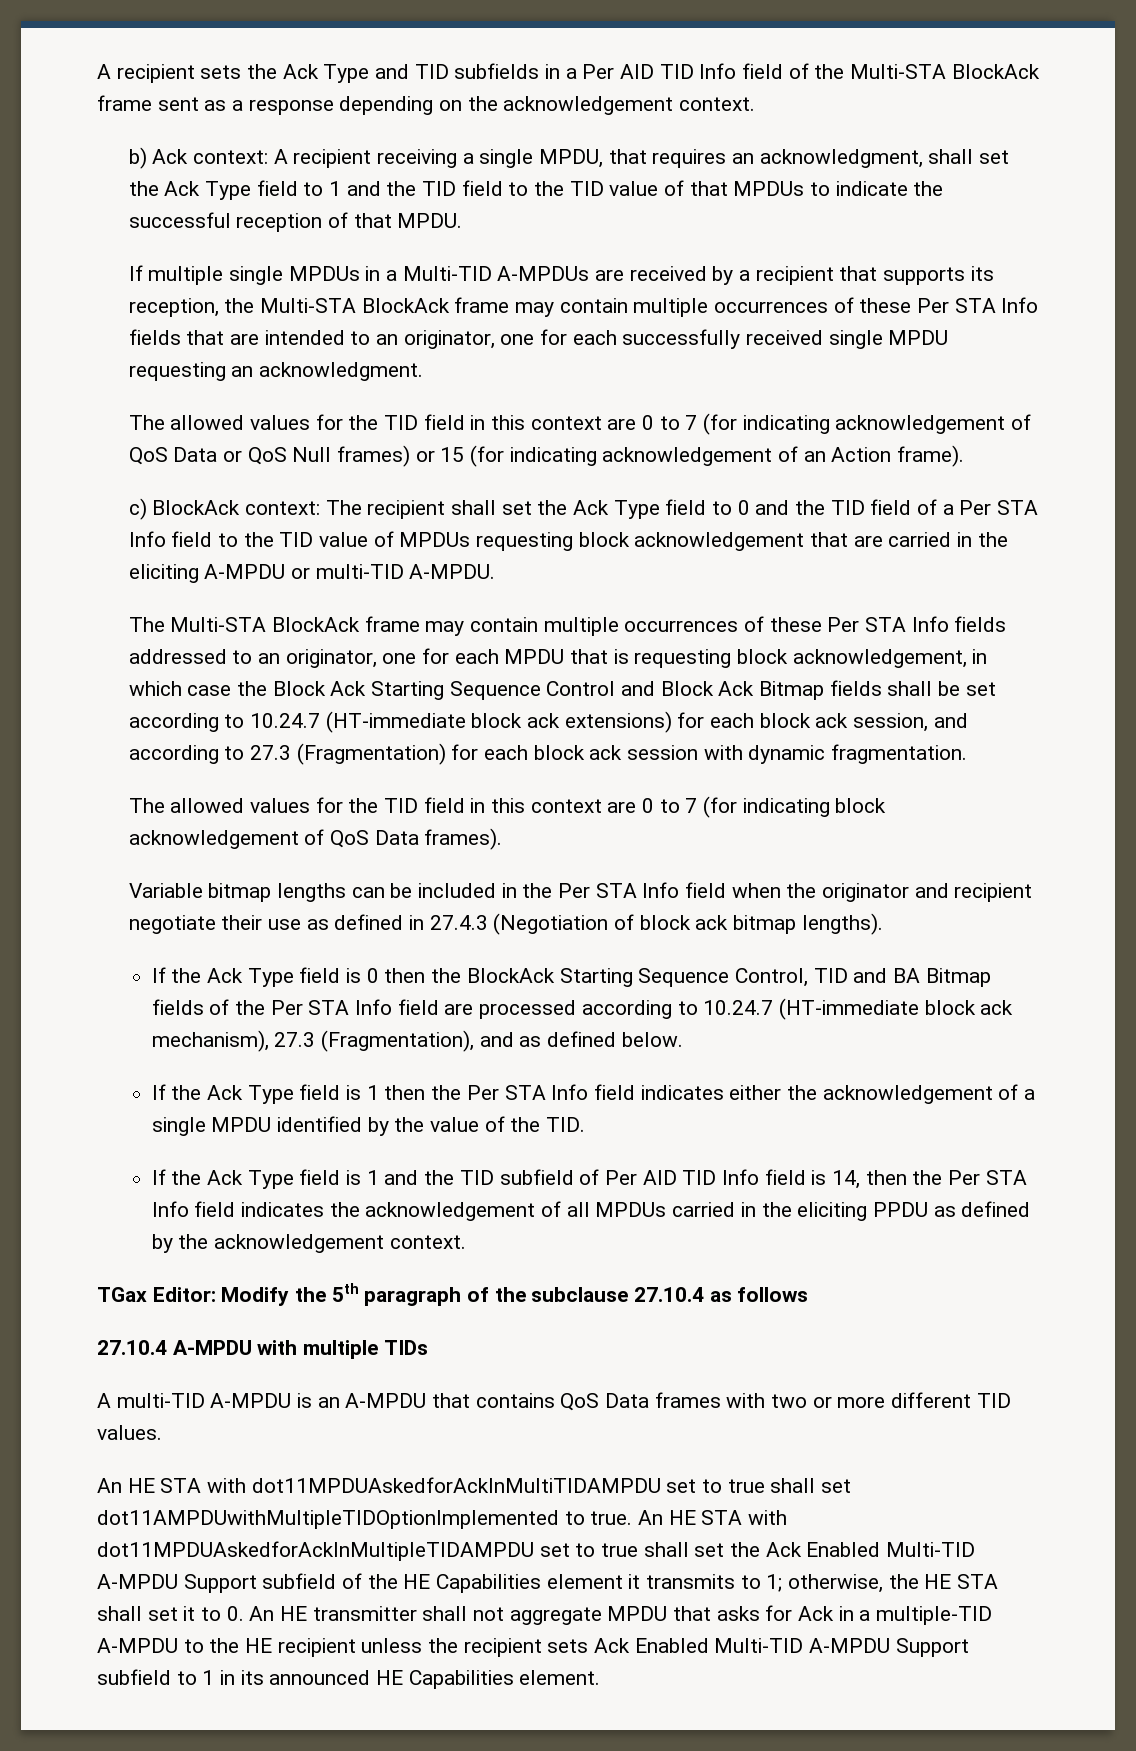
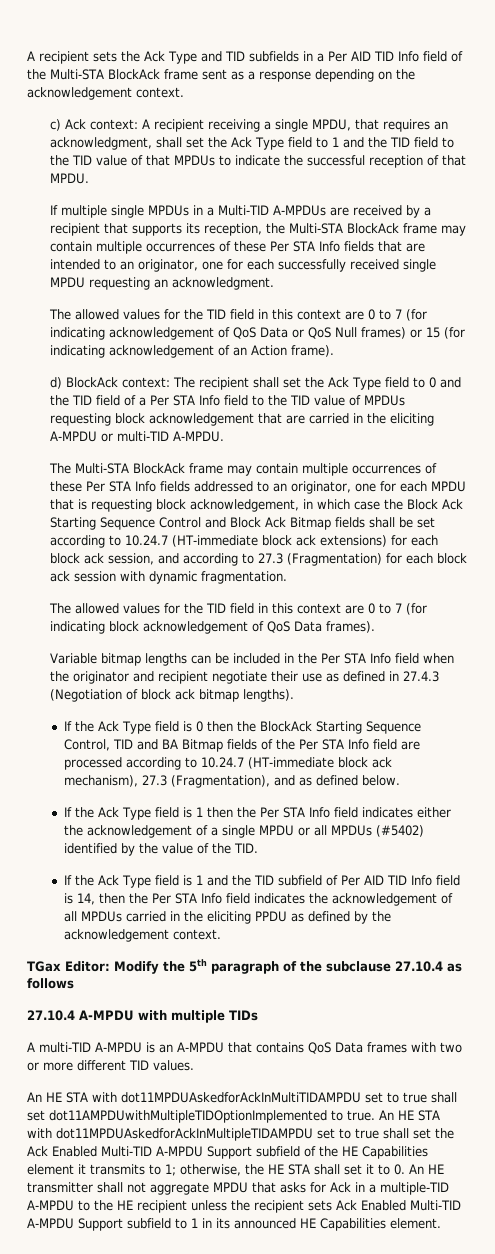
- b) Ack context: A recipient receiving a single MPDU, that requires an acknowledgment, shall set the Ack Type field to 1 and the TID field to the TID value of that MPDUs to indicate the successful reception of that MPDU.
+ c) Ack context: A recipient receiving a single MPDU, that requires an acknowledgment, shall set the Ack Type field to 1 and the TID field to the TID value of that MPDUs to indicate the successful reception of that MPDU.
- c) BlockAck context: The recipient shall set the Ack Type field to 0 and the TID field of a Per STA Info field to the TID value of MPDUs requesting block acknowledgement that are carried in the eliciting A-MPDU or multi-TID A-MPDU.
+ d) BlockAck context: The recipient shall set the Ack Type field to 0 and the TID field of a Per STA Info field to the TID value of MPDUs requesting block acknowledgement that are carried in the eliciting A-MPDU or multi-TID A-MPDU.
- If the Ack Type field is 1 then the Per STA Info field indicates either the acknowledgement of a single MPDU identified by the value of the TID.
+ If the Ack Type field is 1 then the Per STA Info field indicates either the acknowledgement of a single MPDU or all MPDUs (#5402) identified by the value of the TID.

